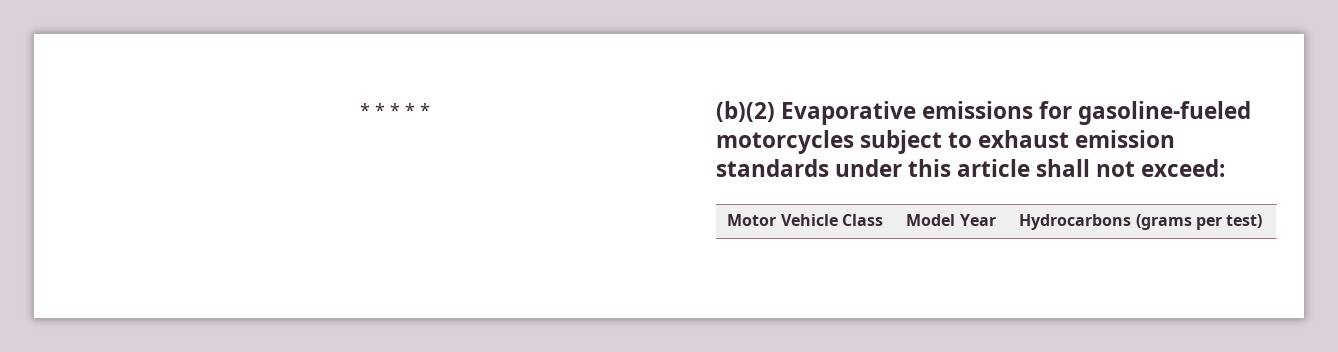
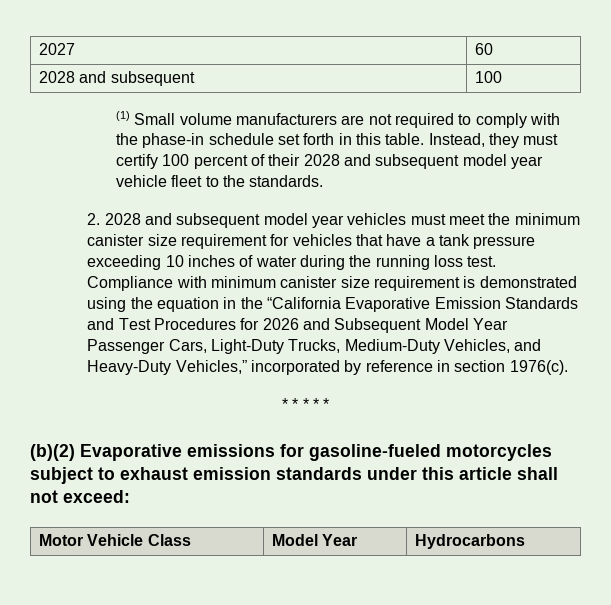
+ 2027 | 60
+ 2028 and subsequent | 100
+ (1) Small volume manufacturers are not required to comply with the phase-in schedule set forth in this table. Instead, they must certify 100 percent of their 2028 and subsequent model year vehicle fleet to the standards.
+ 2. 2028 and subsequent model year vehicles must meet the minimum canister size requirement for vehicles that have a tank pressure exceeding 10 inches of water during the running loss test. Compliance with minimum canister size requirement is demonstrated using the equation in the “California Evaporative Emission Standards and Test Procedures for 2026 and Subsequent Model Year Passenger Cars, Light-Duty Trucks, Medium-Duty Vehicles, and Heavy-Duty Vehicles,” incorporated by reference in section 1976(c).
- Motor Vehicle Class | Model Year | Hydrocarbons (grams per test)
+ Motor Vehicle Class | Model Year | Hydrocarbons

